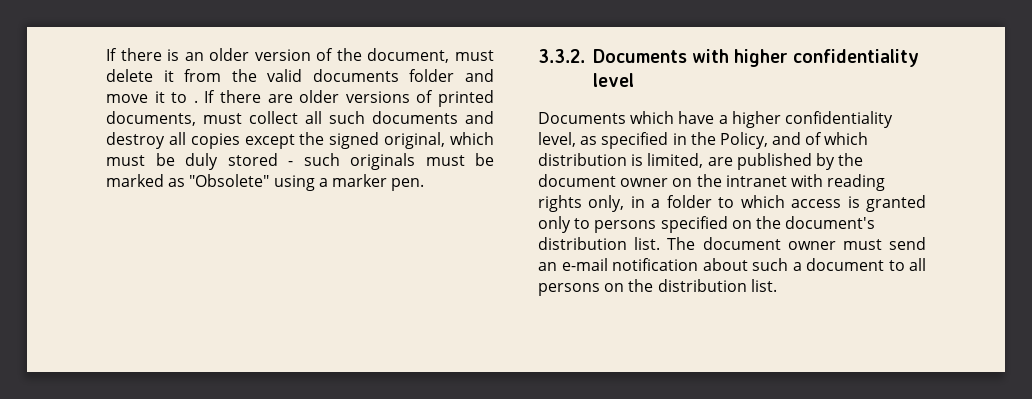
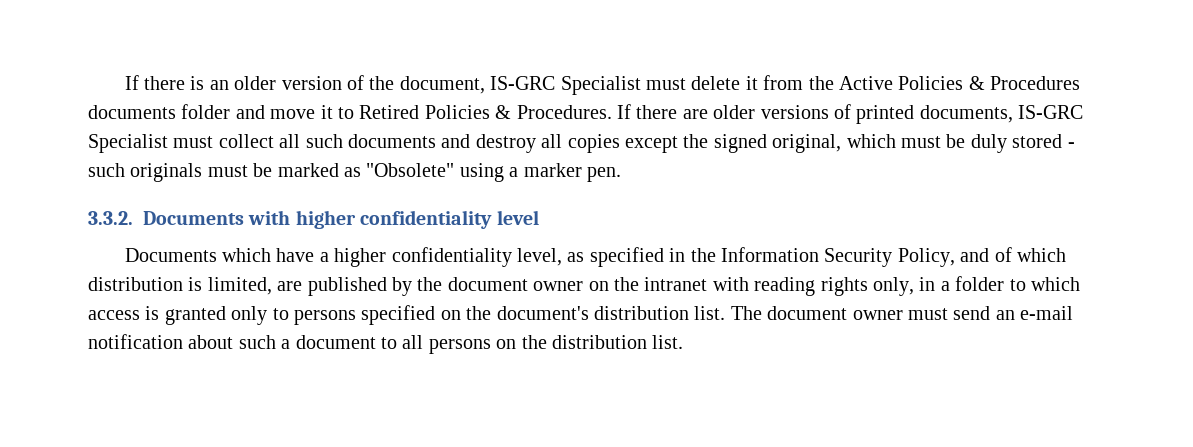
- If there is an older version of the document, must delete it from the valid documents folder and move it to .
+ If there is an older version of the document, IS-GRC Specialist must delete it from the Active Policies & Procedures documents folder and move it to Retired Policies & Procedures.
- If there are older versions of printed documents, must collect all such documents and destroy all copies except the signed original, which must be duly stored - such originals must be marked as "Obsolete" using a marker pen.
+ If there are older versions of printed documents, IS-GRC Specialist must collect all such documents and destroy all copies except the signed original, which must be duly stored - such originals must be marked as "Obsolete" using a marker pen.
- Documents which have a higher confidentiality level, as specified in the Policy, and of which distribution is limited, are published by the document owner on the intranet with reading rights only, in a folder to which access is granted only to persons specified on the document's distribution list.
+ Documents which have a higher confidentiality level, as specified in the Information Security Policy, and of which distribution is limited, are published by the document owner on the intranet with reading rights only, in a folder to which access is granted only to persons specified on the document's distribution list.

